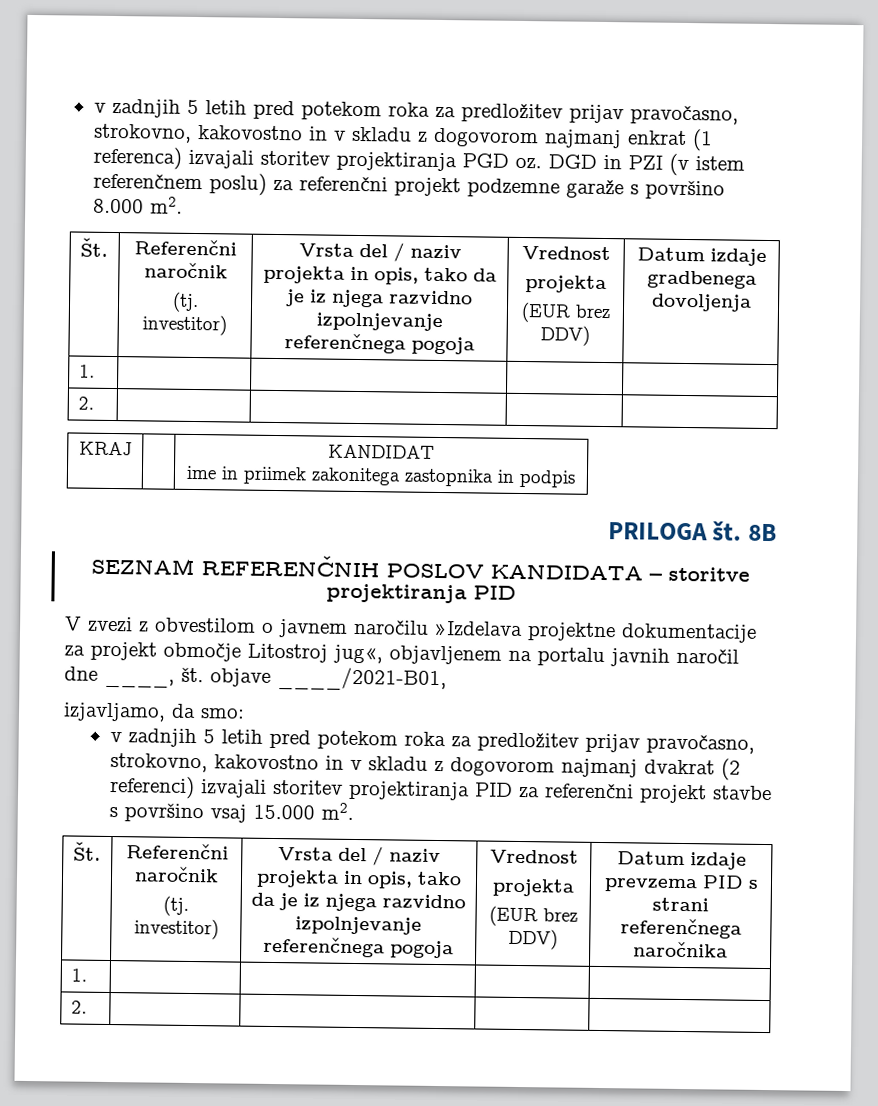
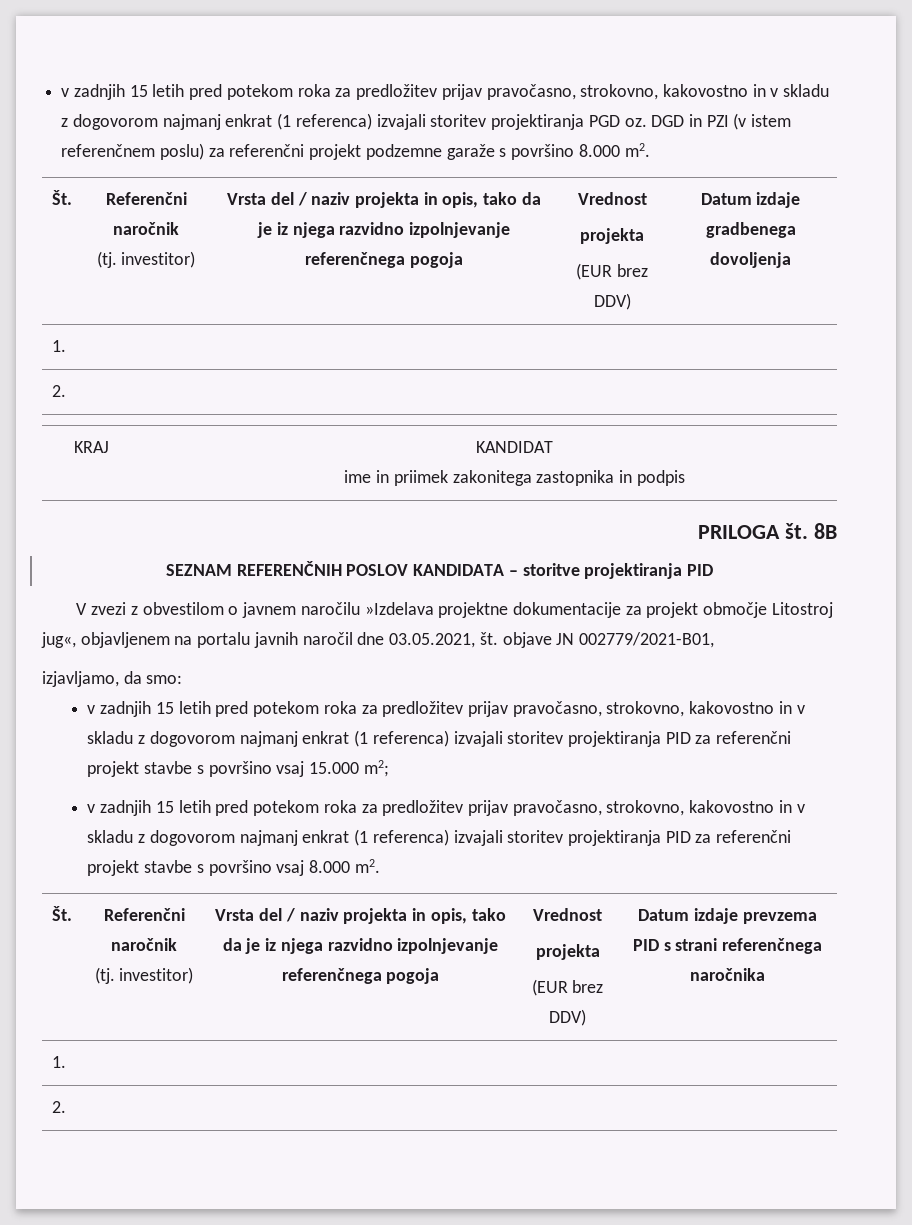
- v zadnjih 5 letih pred potekom roka za predložitev prijav pravočasno, strokovno, kakovostno in v skladu z dogovorom najmanj enkrat (1 referenca) izvajali storitev projektiranja PGD oz.
+ v zadnjih 15 letih pred potekom roka za predložitev prijav pravočasno, strokovno, kakovostno in v skladu z dogovorom najmanj enkrat (1 referenca) izvajali storitev projektiranja PGD oz.
- V zvezi z obvestilom o javnem naročilu »Izdelava projektne dokumentacije za projekt območje Litostroj jug«, objavljenem na portalu javnih naročil dne ____, št. objave ____/2021-B01,
+ V zvezi z obvestilom o javnem naročilu »Izdelava projektne dokumentacije za projekt območje Litostroj jug«, objavljenem na portalu javnih naročil dne 03.05.2021, št. objave JN 002779/2021-B01,
- v zadnjih 5 letih pred potekom roka za predložitev prijav pravočasno, strokovno, kakovostno in v skladu z dogovorom najmanj dvakrat (2 referenci) izvajali storitev projektiranja PID za referenčni projekt stavbe s površino vsaj 15.000 m2.
+ v zadnjih 15 letih pred potekom roka za predložitev prijav pravočasno, strokovno, kakovostno in v skladu z dogovorom najmanj enkrat (1 referenca) izvajali storitev projektiranja PID za referenčni projekt stavbe s površino vsaj 15.000 m2;
+ v zadnjih 15 letih pred potekom roka za predložitev prijav pravočasno, strokovno, kakovostno in v skladu z dogovorom najmanj enkrat (1 referenca) izvajali storitev projektiranja PID za referenčni projekt stavbe s površino vsaj 8.000 m2.

